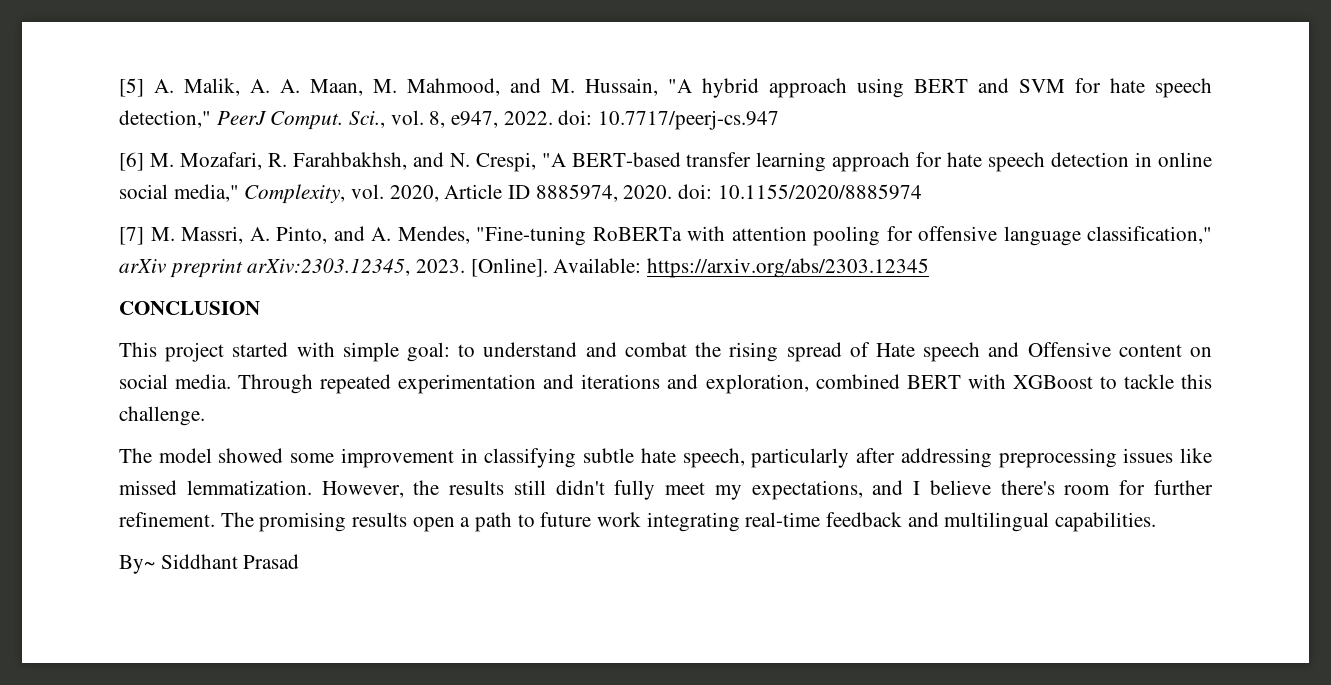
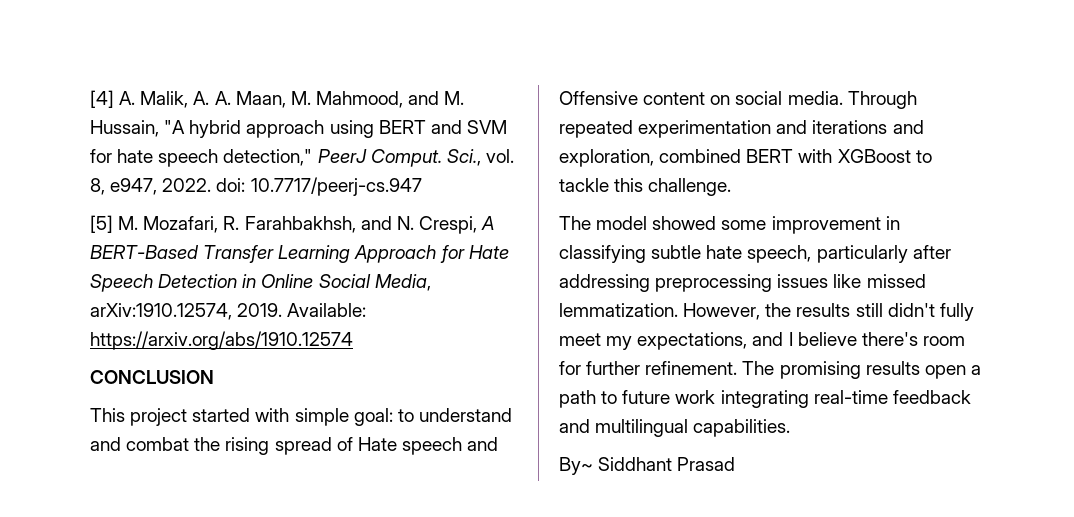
- [5] A. Malik, A. A. Maan, M. Mahmood, and M. Hussain, "A hybrid approach using BERT and SVM for hate speech detection," PeerJ Comput.
+ [4] A. Malik, A. A. Maan, M. Mahmood, and M. Hussain, "A hybrid approach using BERT and SVM for hate speech detection," PeerJ Comput.
- [6] M. Mozafari, R. Farahbakhsh, and N. Crespi, "A BERT-based transfer learning approach for hate speech detection in online social media," Complexity, vol. 2020, Article ID 8885974, 2020. doi: 10.1155/2020/8885974
- [7] M. Massri, A. Pinto, and A. Mendes, "Fine-tuning RoBERTa with attention pooling for offensive language classification," arXiv preprint arXiv:2303.12345, 2023. [Online]. Available: https://arxiv.org/abs/2303.12345
+ [5] M. Mozafari, R. Farahbakhsh, and N. Crespi, A BERT-Based Transfer Learning Approach for Hate Speech Detection in Online Social Media, arXiv:1910.12574, 2019. Available: https://arxiv.org/abs/1910.12574

